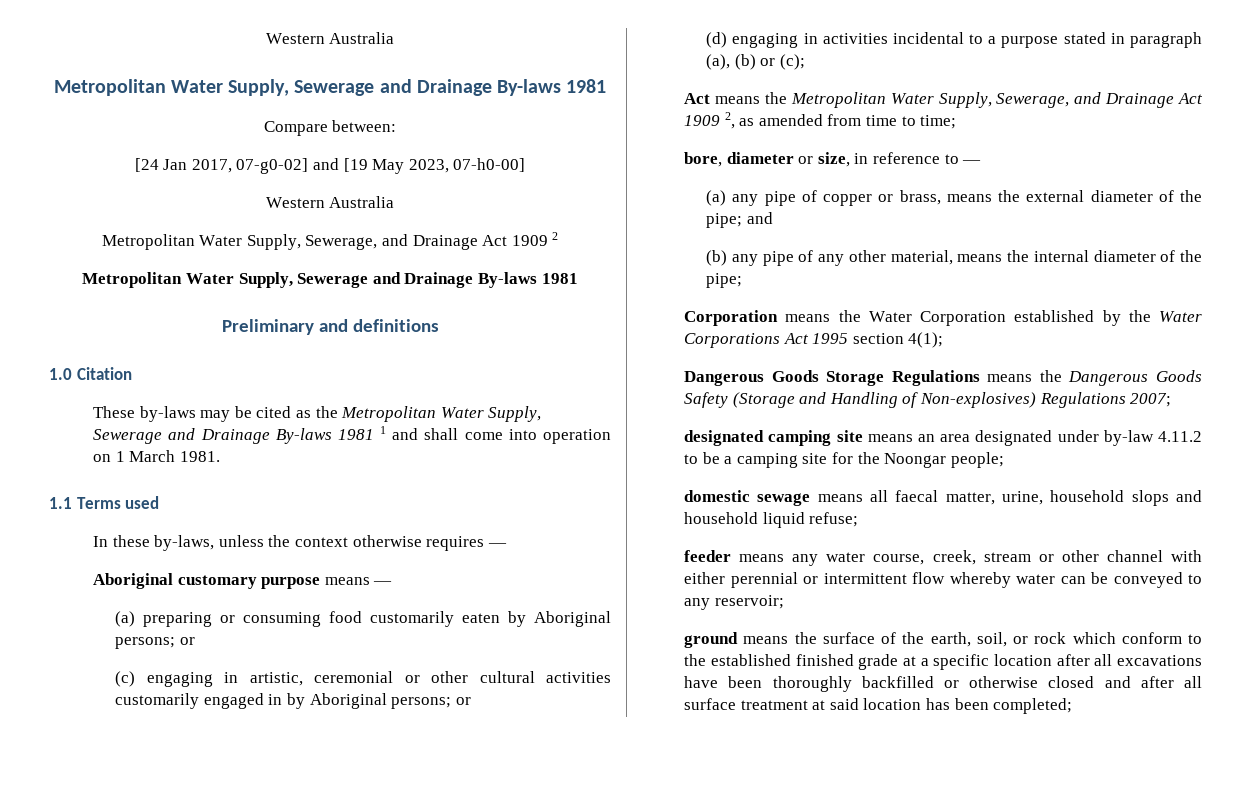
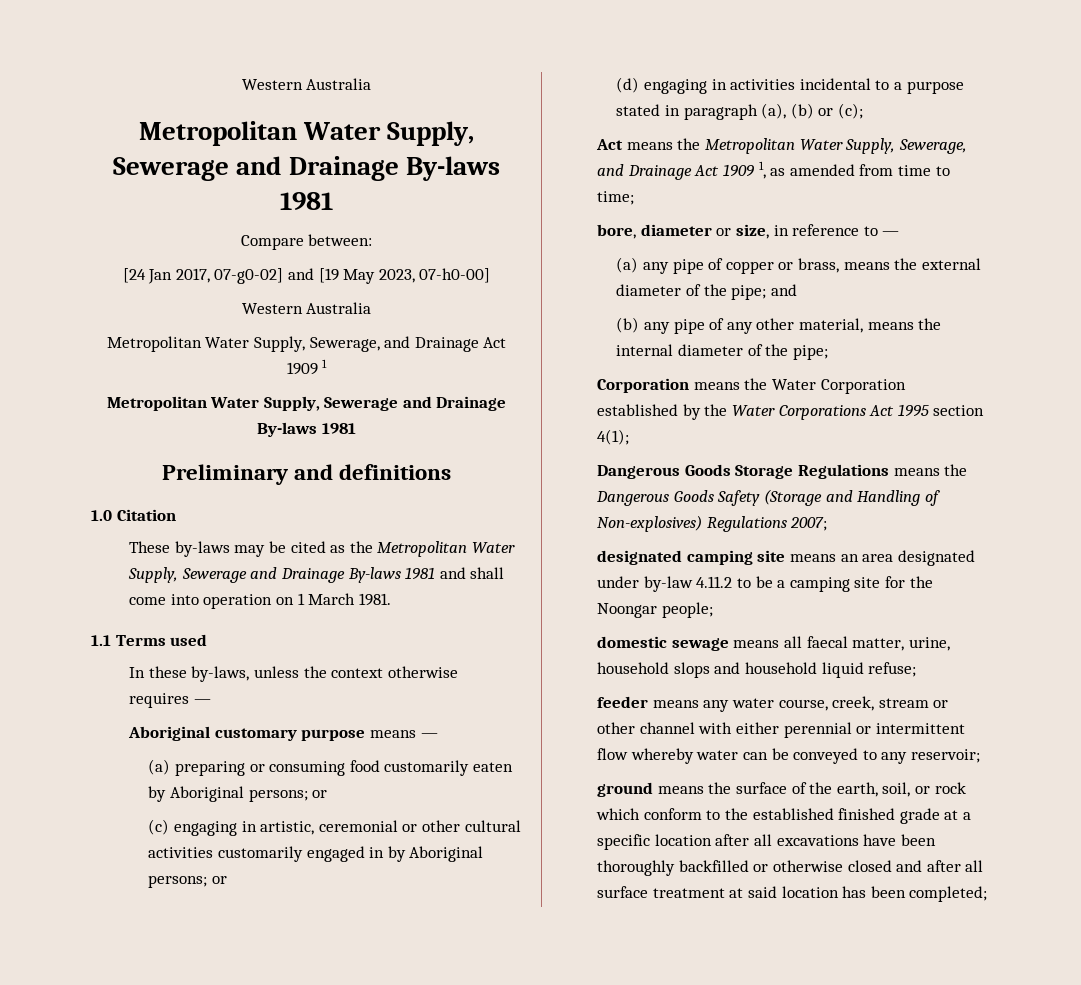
- Metropolitan Water Supply, Sewerage, and Drainage Act 1909 2
+ Metropolitan Water Supply, Sewerage, and Drainage Act 1909 1
- These by-laws may be cited as the Metropolitan Water Supply, Sewerage and Drainage By-laws 1981 1 and shall come into operation on 1 March 1981.
+ These by-laws may be cited as the Metropolitan Water Supply, Sewerage and Drainage By-laws 1981 and shall come into operation on 1 March 1981.
- Act means the Metropolitan Water Supply, Sewerage, and Drainage Act 1909 2, as amended from time to time;
+ Act means the Metropolitan Water Supply, Sewerage, and Drainage Act 1909 1, as amended from time to time;

